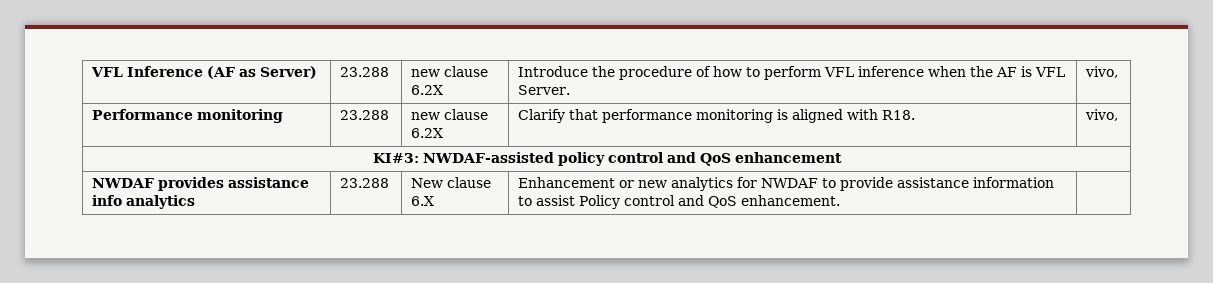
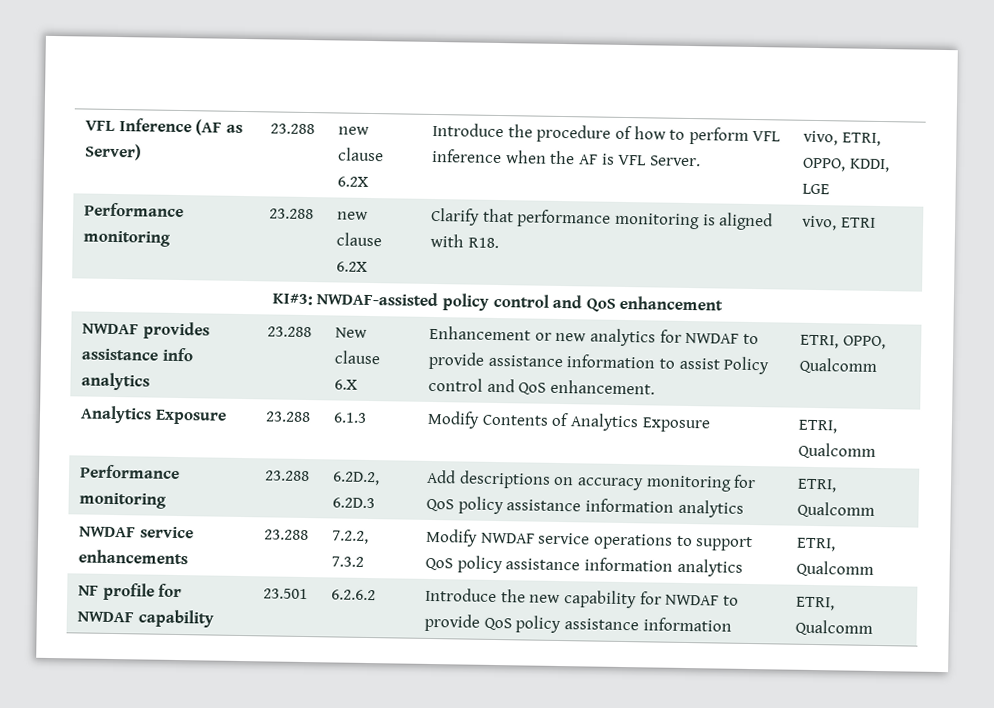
- VFL Inference (AF as Server) | 23.288 | new clause 6.2X | Introduce the procedure of how to perform VFL inference when the AF is VFL Server. | vivo,
+ VFL Inference (AF as Server) | 23.288 | new clause 6.2X | Introduce the procedure of how to perform VFL inference when the AF is VFL Server. | vivo, ETRI, OPPO, KDDI, LGE
- Performance monitoring | 23.288 | new clause 6.2X | Clarify that performance monitoring is aligned with R18. | vivo,
+ Performance monitoring | 23.288 | new clause 6.2X | Clarify that performance monitoring is aligned with R18. | vivo, ETRI
- NWDAF provides assistance info analytics | 23.288 | New clause 6.X | Enhancement or new analytics for NWDAF to provide assistance information to assist Policy control and QoS enhancement. |
+ NWDAF provides assistance info analytics | 23.288 | New clause 6.X | Enhancement or new analytics for NWDAF to provide assistance information to assist Policy control and QoS enhancement. | ETRI, OPPO, Qualcomm
+ Analytics Exposure | 23.288 | 6.1.3 | Modify Contents of Analytics Exposure | ETRI, Qualcomm
+ Performance monitoring | 23.288 | 6.2D.2, 6.2D.3 | Add descriptions on accuracy monitoring for QoS policy assistance information analytics | ETRI, Qualcomm
+ NWDAF service enhancements | 23.288 | 7.2.2, 7.3.2 | Modify NWDAF service operations to support QoS policy assistance information analytics | ETRI, Qualcomm
+ NF profile for NWDAF capability | 23.501 | 6.2.6.2 | Introduce the new capability for NWDAF to provide QoS policy assistance information | ETRI, Qualcomm

